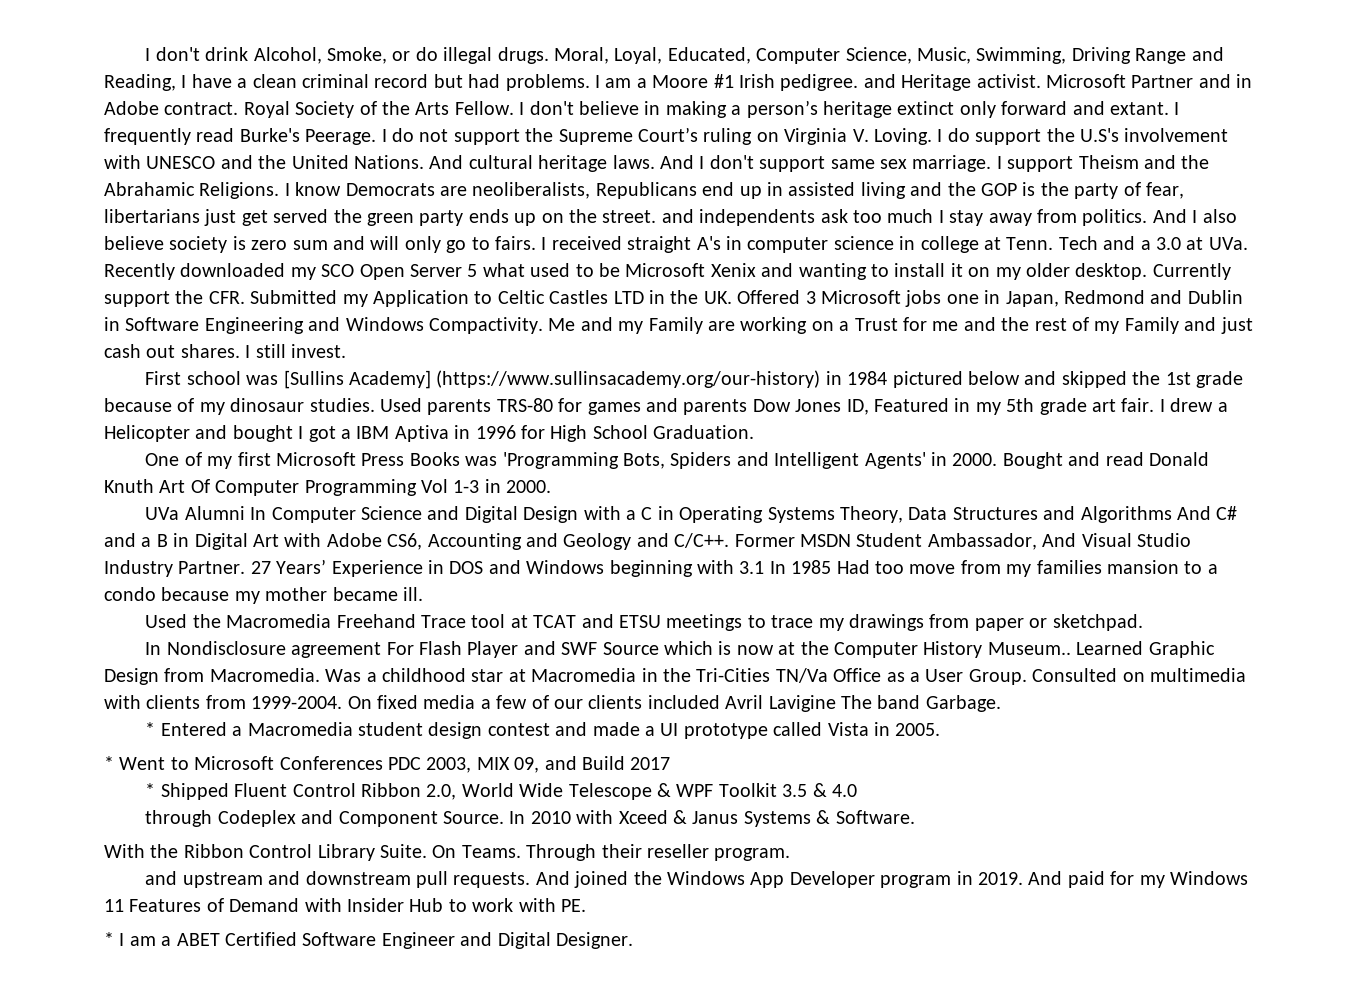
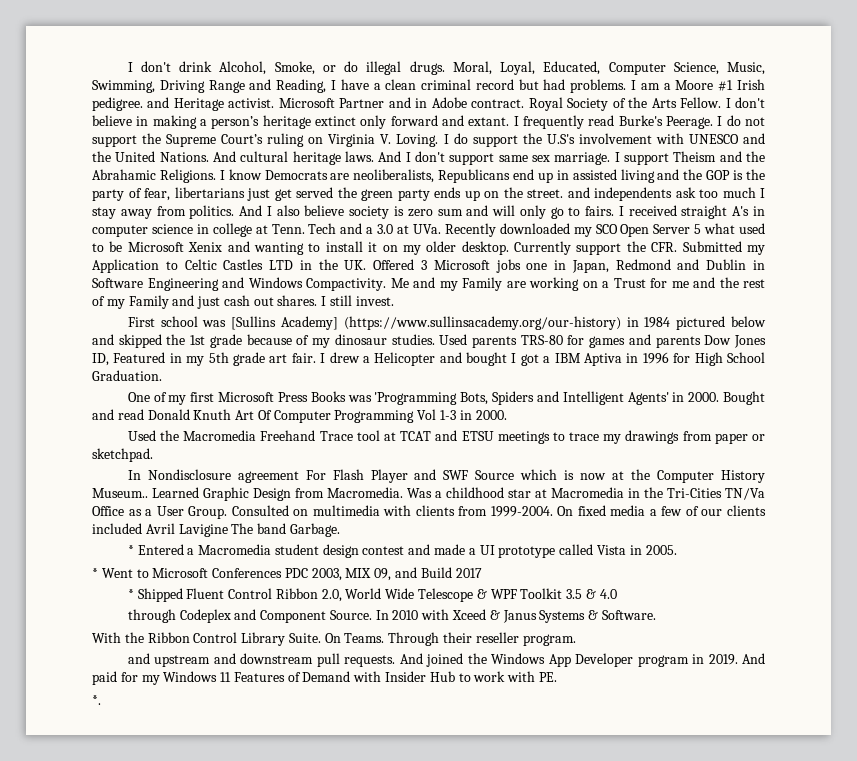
- UVa Alumni In Computer Science and Digital Design with a C in Operating Systems Theory, Data Structures and Algorithms And C# and a B in Digital Art with Adobe CS6, Accounting and Geology and C/C++. Former MSDN Student Ambassador, And Visual Studio Industry Partner. 27 Years’ Experience in DOS and Windows beginning with 3.1 In 1985 Had too move from my families mansion to a condo because my mother became ill.
- * I am a ABET Certified Software Engineer and Digital Designer.
+ *.

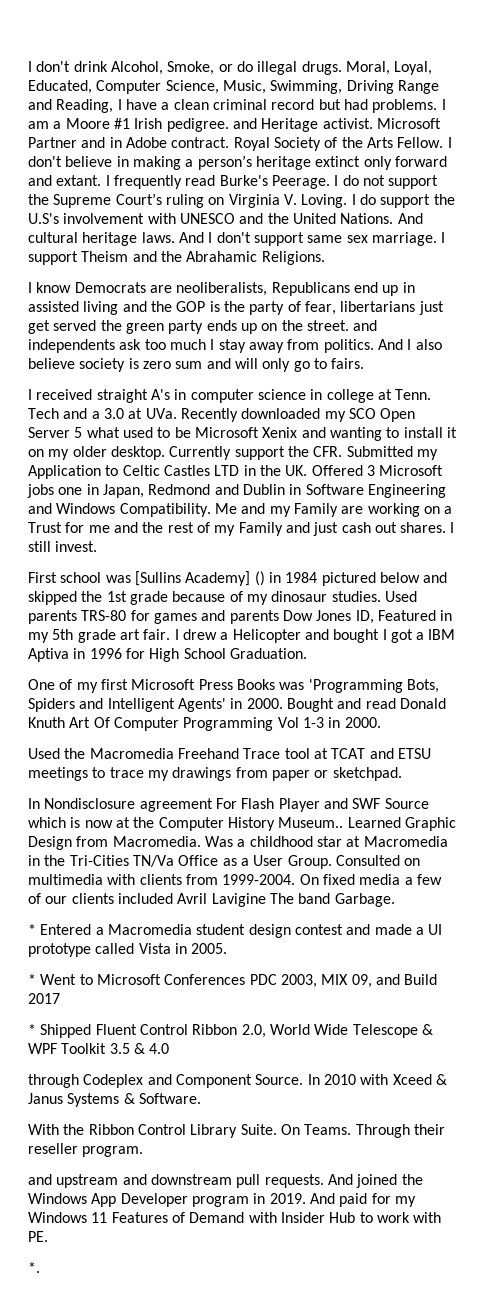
- I support Theism and the Abrahamic Religions. I know Democrats are neoliberalists, Republicans end up in assisted living and the GOP is the party of fear, libertarians just get served the green party ends up on the street. and independents ask too much I stay away from politics.
+ I support Theism and the Abrahamic Religions.
+ I know Democrats are neoliberalists, Republicans end up in assisted living and the GOP is the party of fear, libertarians just get served the green party ends up on the street. and independents ask too much I stay away from politics.
- And I also believe society is zero sum and will only go to fairs. I received straight A's in computer science in college at Tenn.
+ And I also believe society is zero sum and will only go to fairs.
+ I received straight A's in computer science in college at Tenn.
- Currently support the CFR. Submitted my Application to Celtic Castles LTD in the UK. Offered 3 Microsoft jobs one in Japan, Redmond and Dublin in Software Engineering and Windows Compactivity.
+ Currently support the CFR. Submitted my Application to Celtic Castles LTD in the UK. Offered 3 Microsoft jobs one in Japan, Redmond and Dublin in Software Engineering and Windows Compatibility.
- First school was [Sullins Academy] (https://www.sullinsacademy.org/our-history) in 1984 pictured below and skipped the 1st grade because of my dinosaur studies.
+ First school was [Sullins Academy] () in 1984 pictured below and skipped the 1st grade because of my dinosaur studies.

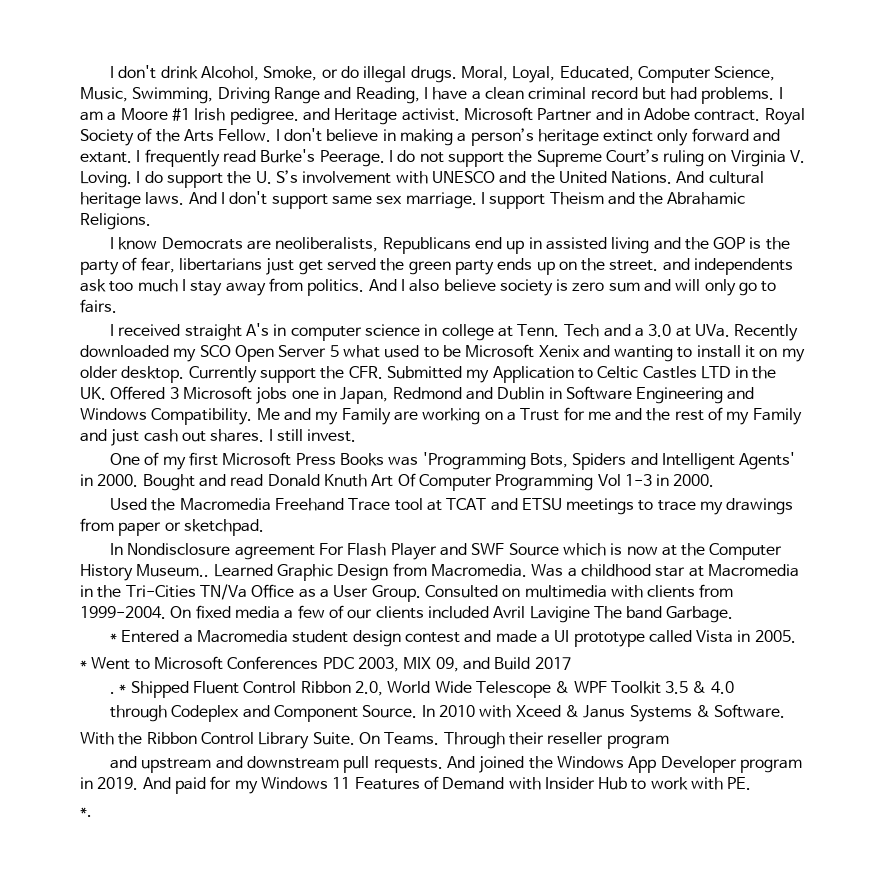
- I do support the U.S's involvement with UNESCO and the United Nations.
+ I do support the U. S’s involvement with UNESCO and the United Nations.
- First school was [Sullins Academy] () in 1984 pictured below and skipped the 1st grade because of my dinosaur studies. Used parents TRS-80 for games and parents Dow Jones ID, Featured in my 5th grade art fair. I drew a Helicopter and bought I got a IBM Aptiva in 1996 for High School Graduation.
+ .
- Through their reseller program.
+ Through their reseller program

